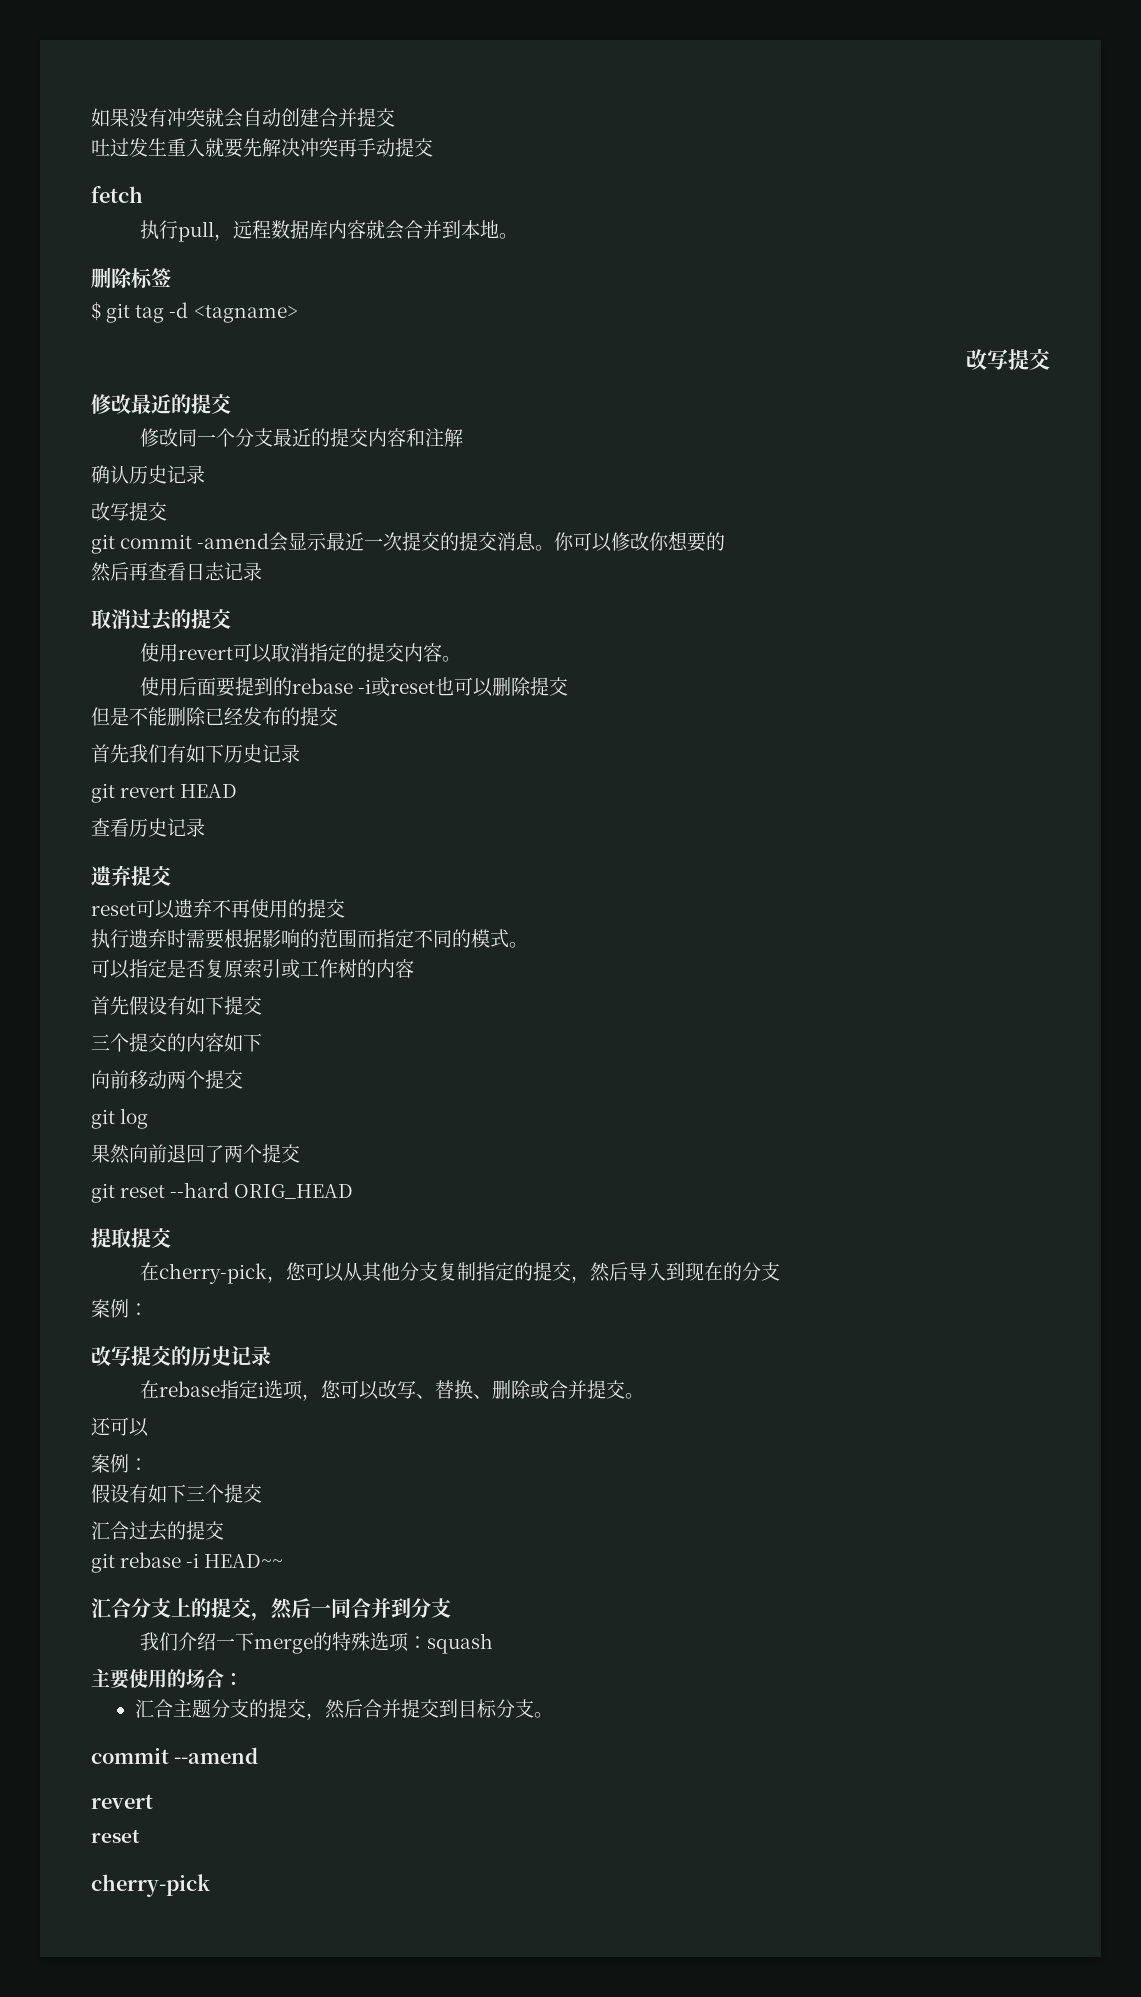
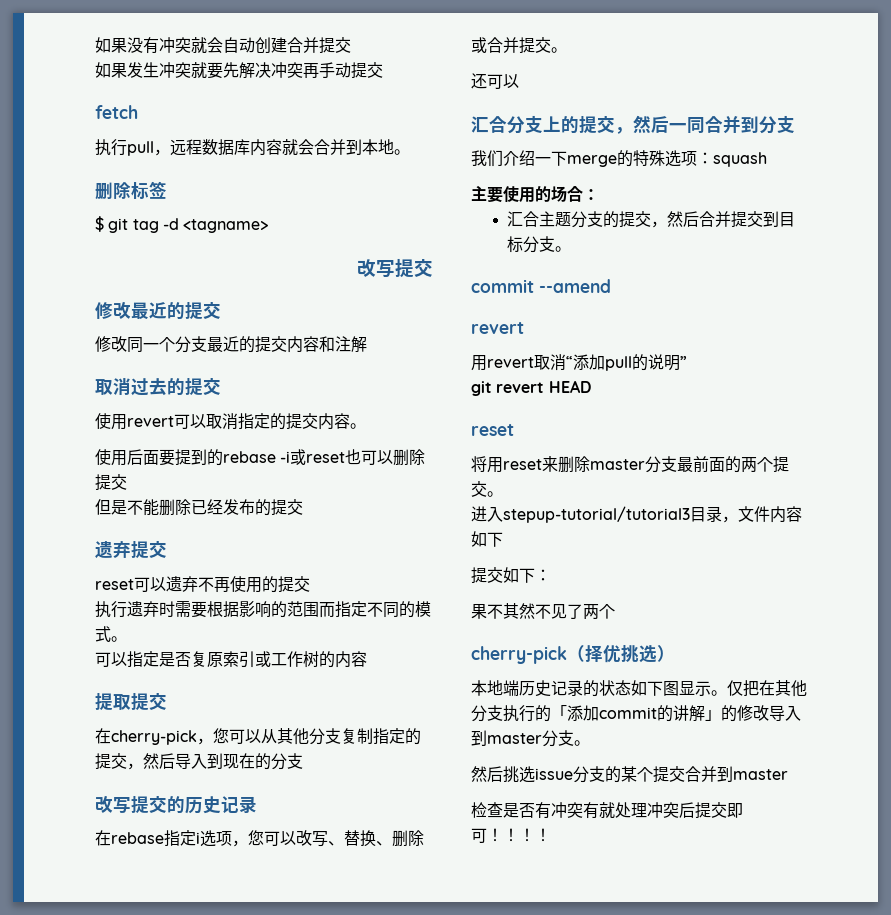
- 吐过发生重入就要先解决冲突再手动提交
+ 如果发生冲突就要先解决冲突再手动提交
- 确认历史记录
- 改写提交
- git commit -amend会显示最近一次提交的提交消息。你可以修改你想要的
- 然后再查看日志记录
- 首先我们有如下历史记录
- git revert HEAD
- 查看历史记录
- 首先假设有如下提交
- 三个提交的内容如下
- 向前移动两个提交
- git log
- 果然向前退回了两个提交
- git reset --hard ORIG_HEAD
  在cherry-pick，您可以从其他分支复制指定的提交，然后导入到现在的分支
- 案例：
  还可以
- 案例：
- 假设有如下三个提交
- 汇合过去的提交
- git rebase -i HEAD~~
  commit --amend
  revert
+ 用revert取消“添加pull的说明”
+ git revert HEAD
  reset
- cherry-pick
+ 将用reset来删除master分支最前面的两个提交。
+ 进入stepup-tutorial/tutorial3目录，文件内容如下
+ 提交如下：
+ 果不其然不见了两个
+ cherry-pick（择优挑选）
+ 本地端历史记录的状态如下图显示。仅把在其他分支执行的「添加commit的讲解」的修改导入到master分支。
+ 然后挑选issue分支的某个提交合并到master
+ 检查是否有冲突有就处理冲突后提交即可！！！！

